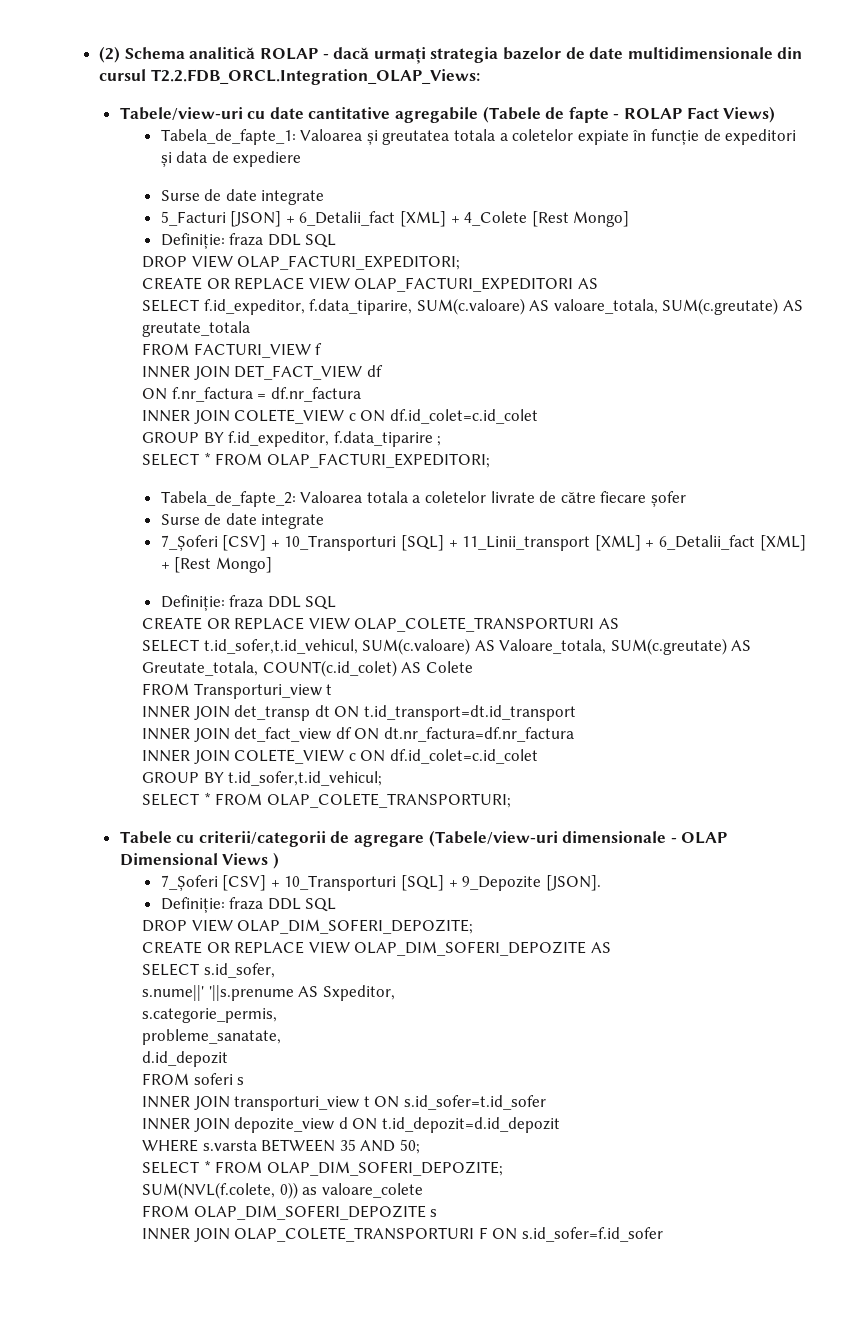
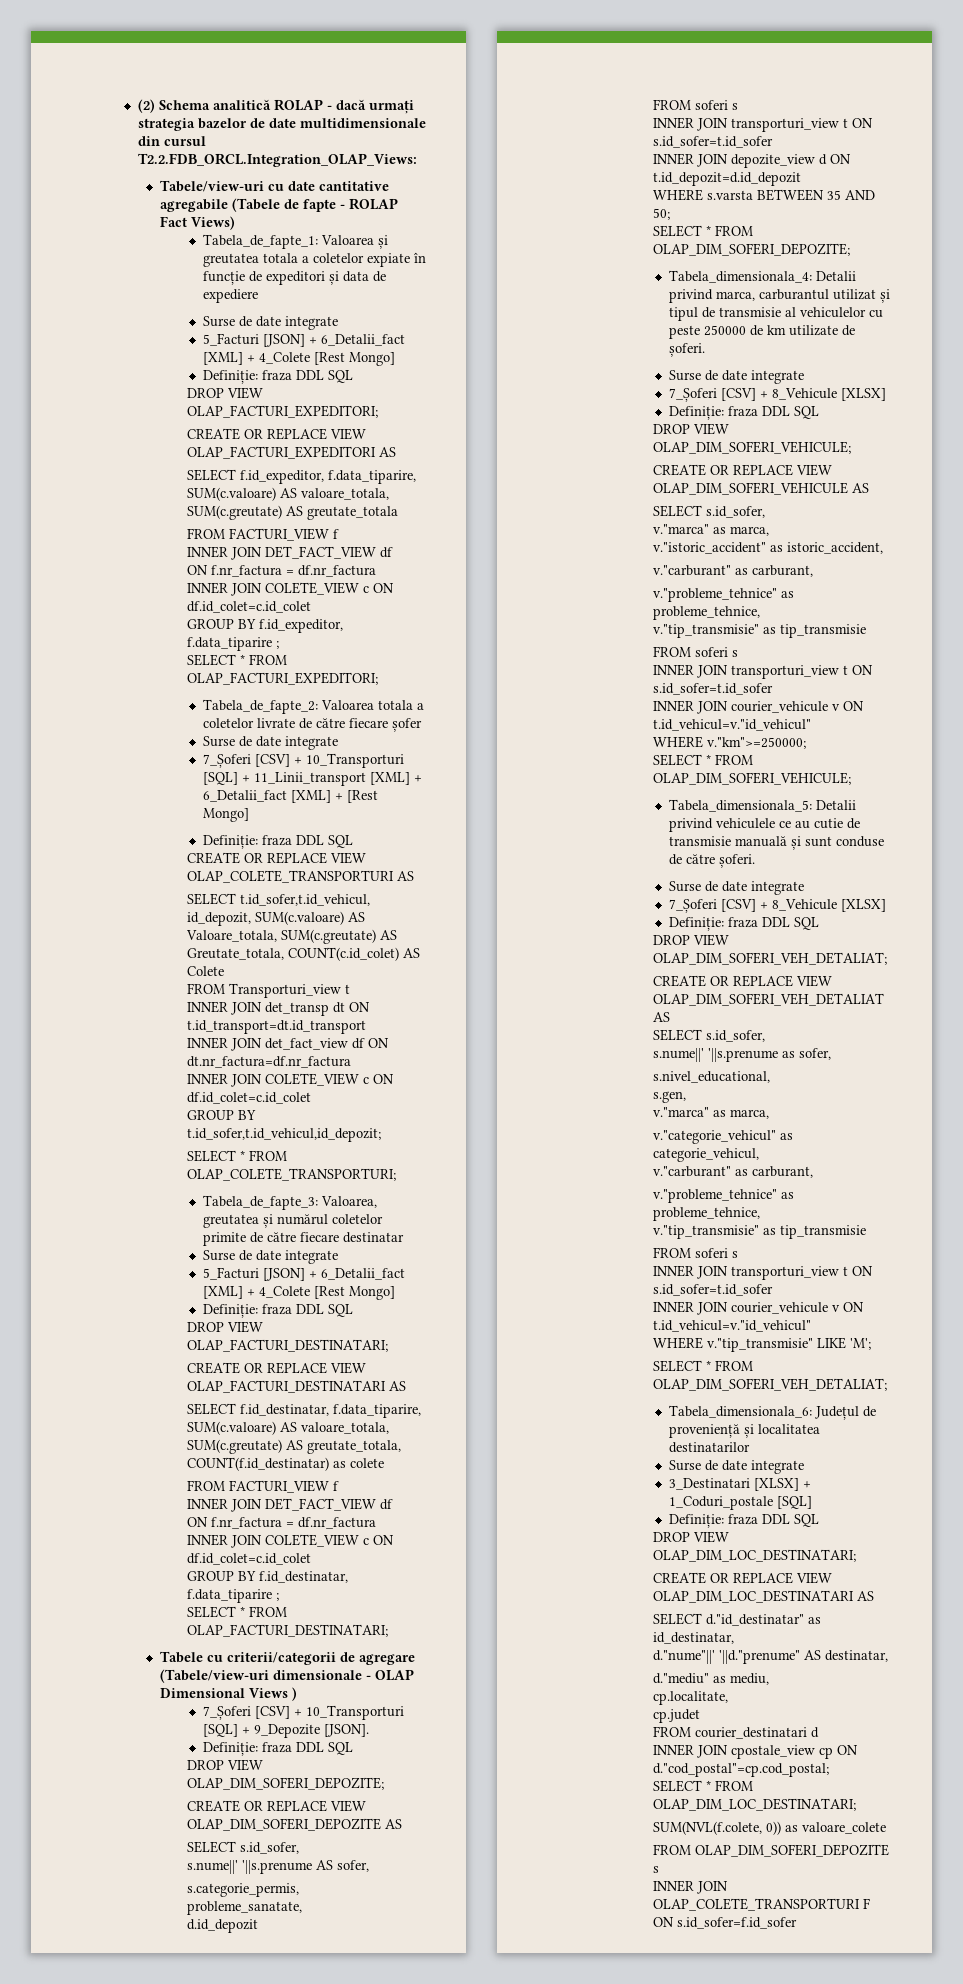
- SELECT t.id_sofer,t.id_vehicul, SUM(c.valoare) AS Valoare_totala, SUM(c.greutate) AS Greutate_totala, COUNT(c.id_colet) AS Colete
+ SELECT t.id_sofer,t.id_vehicul, id_depozit, SUM(c.valoare) AS Valoare_totala, SUM(c.greutate) AS Greutate_totala, COUNT(c.id_colet) AS Colete
- GROUP BY t.id_sofer,t.id_vehicul;
+ GROUP BY t.id_sofer,t.id_vehicul,id_depozit;
+ Tabela_de_fapte_3: Valoarea, greutatea și numărul coletelor primite de către fiecare destinatar
+ Surse de date integrate
+ 5_Facturi [JSON] + 6_Detalii_fact [XML] + 4_Colete [Rest Mongo]
+ Definiție: fraza DDL SQL
+ DROP VIEW OLAP_FACTURI_DESTINATARI;
+ CREATE OR REPLACE VIEW OLAP_FACTURI_DESTINATARI AS
+ SELECT f.id_destinatar, f.data_tiparire, SUM(c.valoare) AS valoare_totala, SUM(c.greutate) AS greutate_totala, COUNT(f.id_destinatar) as colete
+ FROM FACTURI_VIEW f
+ INNER JOIN DET_FACT_VIEW df
+ ON f.nr_factura = df.nr_factura
+ INNER JOIN COLETE_VIEW c ON df.id_colet=c.id_colet
+ GROUP BY f.id_destinatar, f.data_tiparire ;
+ SELECT * FROM OLAP_FACTURI_DESTINATARI;
- s.nume||' '||s.prenume AS Sxpeditor,
+ s.nume||' '||s.prenume AS sofer,
+ Tabela_dimensionala_4: Detalii privind marca, carburantul utilizat și tipul de transmisie al vehiculelor cu peste 250000 de km utilizate de șoferi.
+ Surse de date integrate
+ 7_Șoferi [CSV] + 8_Vehicule [XLSX]
+ Definiție: fraza DDL SQL
+ DROP VIEW OLAP_DIM_SOFERI_VEHICULE;
+ CREATE OR REPLACE VIEW OLAP_DIM_SOFERI_VEHICULE AS
+ SELECT s.id_sofer,
+ v."marca" as marca,
+ v."istoric_accident" as istoric_accident,
+ v."carburant" as carburant,
+ v."probleme_tehnice" as probleme_tehnice,
+ v."tip_transmisie" as tip_transmisie
+ FROM soferi s
+ INNER JOIN transporturi_view t ON s.id_sofer=t.id_sofer
+ INNER JOIN courier_vehicule v ON t.id_vehicul=v."id_vehicul"
+ WHERE v."km">=250000;
+ SELECT * FROM OLAP_DIM_SOFERI_VEHICULE;
+ Tabela_dimensionala_5: Detalii privind vehiculele ce au cutie de transmisie manuală și sunt conduse de către șoferi.
+ Surse de date integrate
+ 7_Șoferi [CSV] + 8_Vehicule [XLSX]
+ Definiție: fraza DDL SQL
+ DROP VIEW OLAP_DIM_SOFERI_VEH_DETALIAT;
+ CREATE OR REPLACE VIEW OLAP_DIM_SOFERI_VEH_DETALIAT AS
+ SELECT s.id_sofer,
+ s.nume||' '||s.prenume as sofer,
+ s.nivel_educational,
+ s.gen,
+ v."marca" as marca,
+ v."categorie_vehicul" as categorie_vehicul,
+ v."carburant" as carburant,
+ v."probleme_tehnice" as probleme_tehnice,
+ v."tip_transmisie" as tip_transmisie
+ FROM soferi s
+ INNER JOIN transporturi_view t ON s.id_sofer=t.id_sofer
+ INNER JOIN courier_vehicule v ON t.id_vehicul=v."id_vehicul"
+ WHERE v."tip_transmisie" LIKE 'M';
+ SELECT * FROM OLAP_DIM_SOFERI_VEH_DETALIAT;
+ Tabela_dimensionala_6: Județul de proveniență și localitatea destinatarilor
+ Surse de date integrate
+ 3_Destinatari [XLSX] + 1_Coduri_postale [SQL]
+ Definiție: fraza DDL SQL
+ DROP VIEW OLAP_DIM_LOC_DESTINATARI;
+ CREATE OR REPLACE VIEW OLAP_DIM_LOC_DESTINATARI AS
+ SELECT d."id_destinatar" as id_destinatar,
+ d."nume"||' '||d."prenume" AS destinatar,
+ d."mediu" as mediu,
+ cp.localitate,
+ cp.judet
+ FROM courier_destinatari d
+ INNER JOIN cpostale_view cp ON d."cod_postal"=cp.cod_postal;
+ SELECT * FROM OLAP_DIM_LOC_DESTINATARI;

